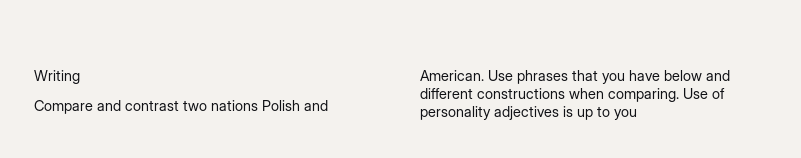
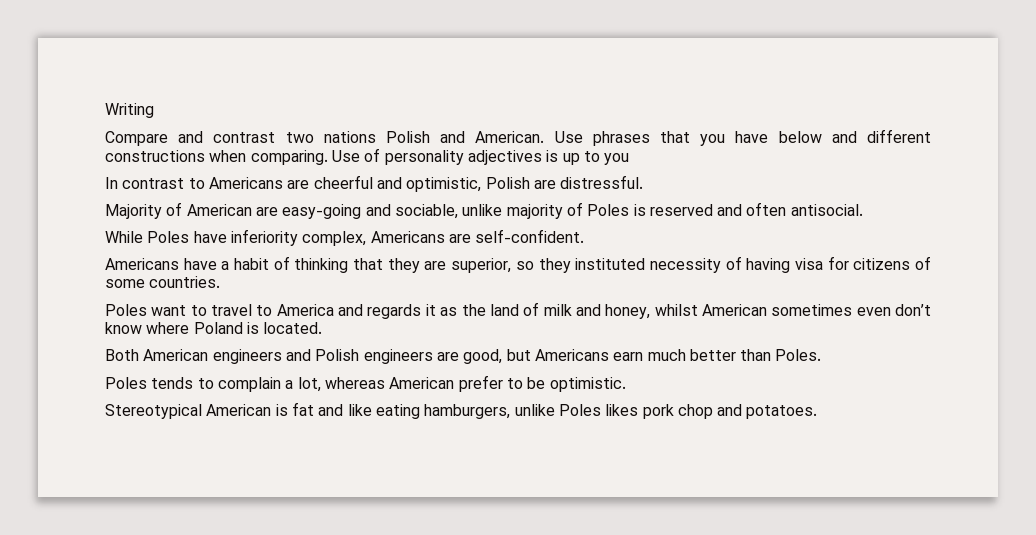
+ In contrast to Americans are cheerful and optimistic, Polish are distressful.
+ Majority of American are easy-going and sociable, unlike majority of Poles is reserved and often antisocial.
+ While Poles have inferiority complex, Americans are self-confident.
+ Americans have a habit of thinking that they are superior, so they instituted necessity of having visa for citizens of some countries.
+ Poles want to travel to America and regards it as the land of milk and honey, whilst American sometimes even don’t know where Poland is located.
+ Both American engineers and Polish engineers are good, but Americans earn much better than Poles.
+ Poles tends to complain a lot, whereas American prefer to be optimistic.
+ Stereotypical American is fat and like eating hamburgers, unlike Poles likes pork chop and potatoes.

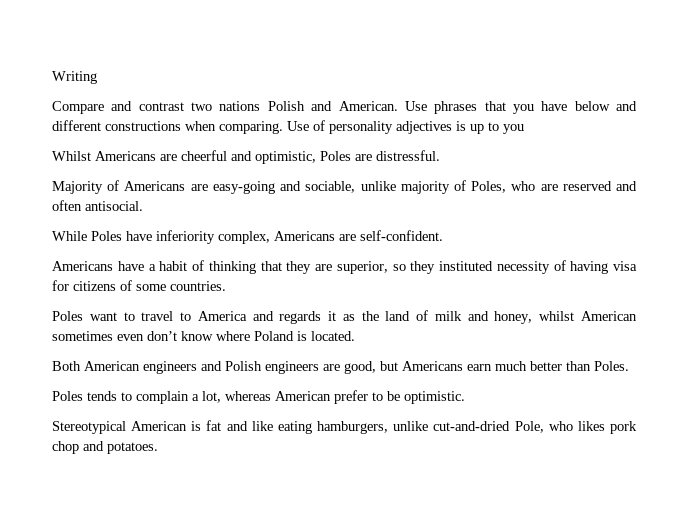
- In contrast to Americans are cheerful and optimistic, Polish are distressful.
+ Whilst Americans are cheerful and optimistic, Poles are distressful.
- Majority of American are easy-going and sociable, unlike majority of Poles is reserved and often antisocial.
+ Majority of Americans are easy-going and sociable, unlike majority of Poles, who are reserved and often antisocial.
- Stereotypical American is fat and like eating hamburgers, unlike Poles likes pork chop and potatoes.
+ Stereotypical American is fat and like eating hamburgers, unlike cut-and-dried Pole, who likes pork chop and potatoes.

